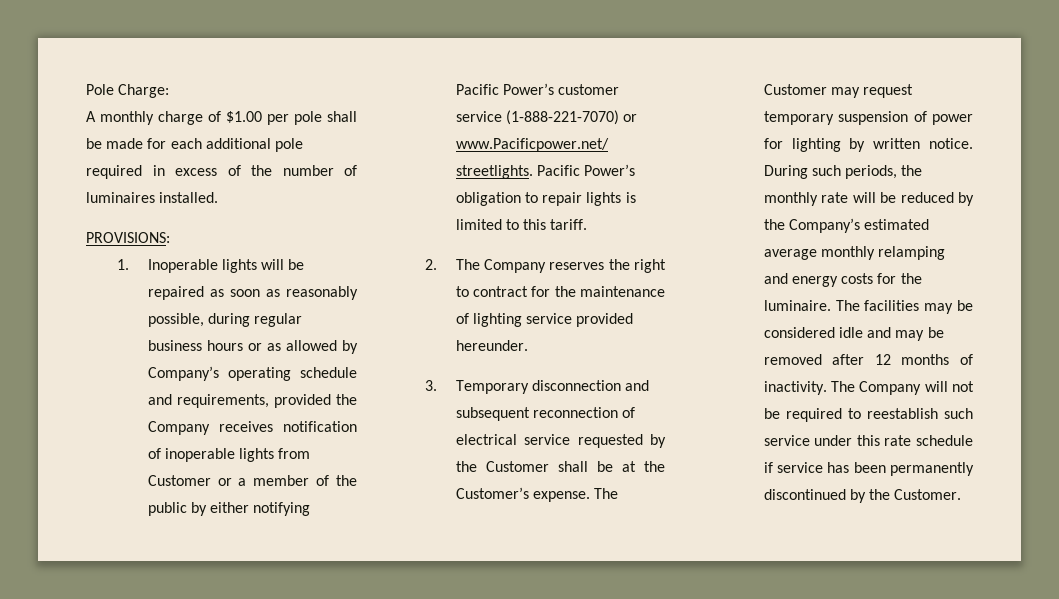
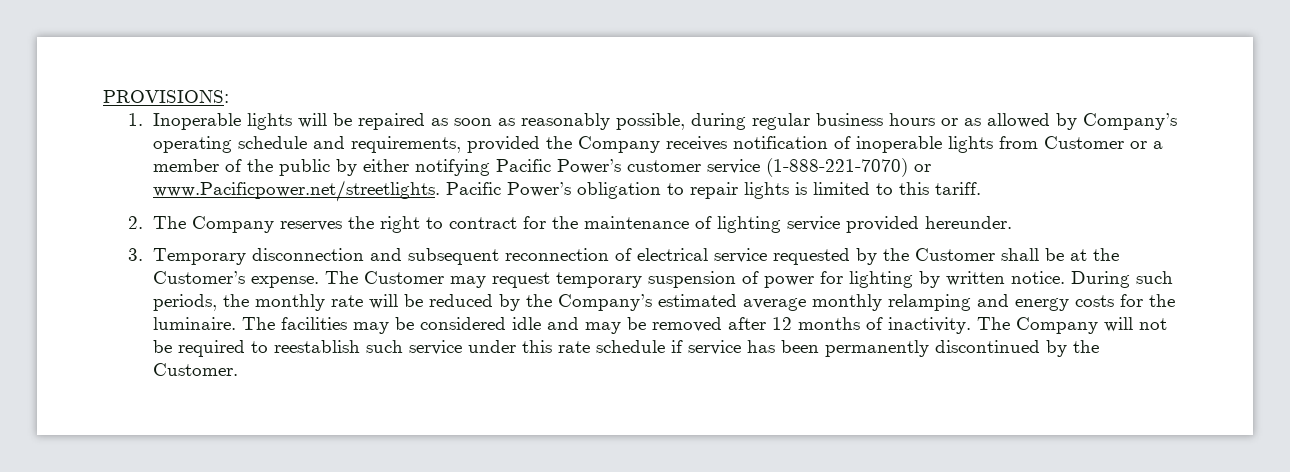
- Pole Charge:
- A monthly charge of $1.00 per pole shall be made for each additional pole required in excess of the number of luminaires installed.

